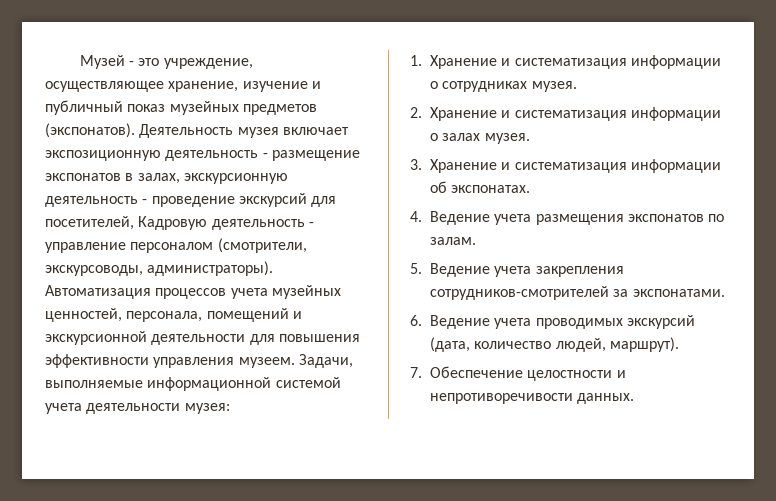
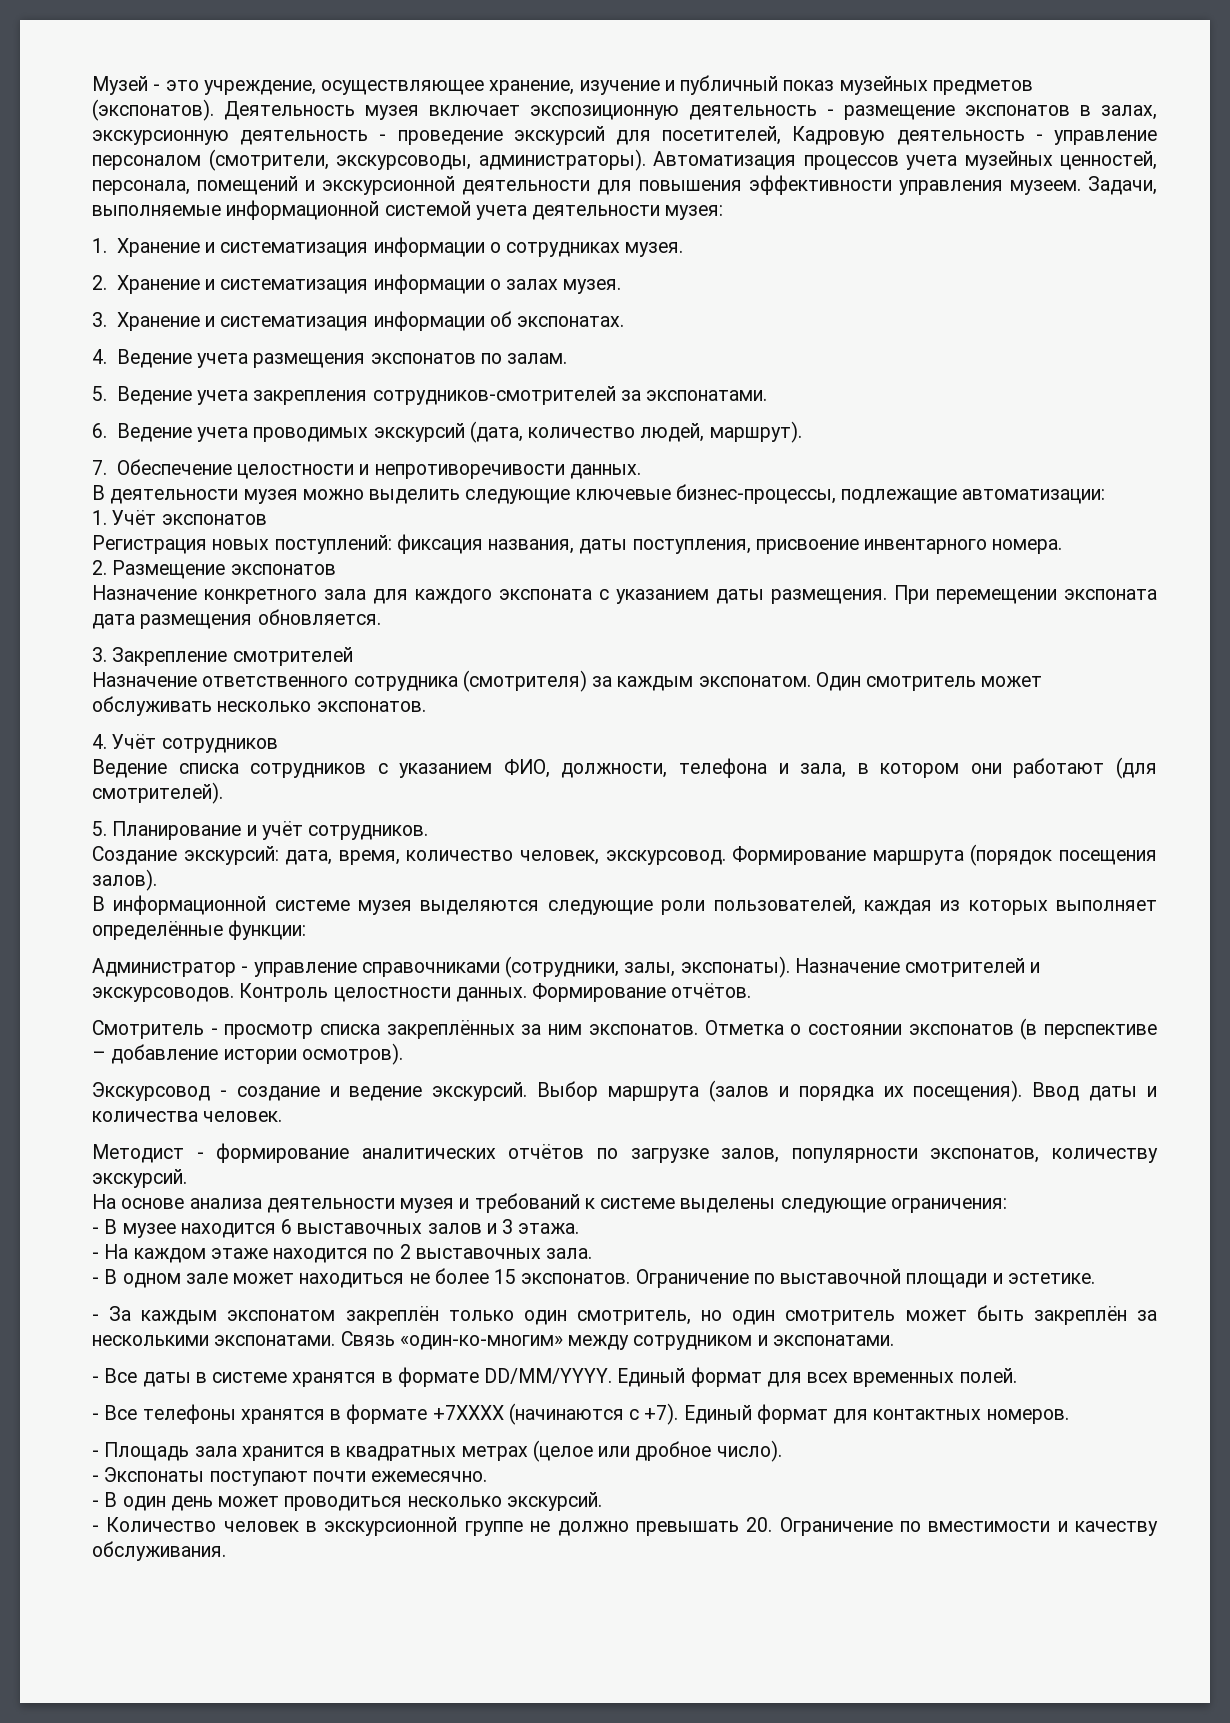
+ В деятельности музея можно выделить следующие ключевые бизнес-процессы, подлежащие автоматизации:
+ 1. Учёт экспонатов
+ Регистрация новых поступлений: фиксация названия, даты поступления, присвоение инвентарного номера.
+ 2. Размещение экспонатов
+ Назначение конкретного зала для каждого экспоната с указанием даты размещения. При перемещении экспоната дата размещения обновляется.
+ 3. Закрепление смотрителей
+ Назначение ответственного сотрудника (смотрителя) за каждым экспонатом. Один смотритель может обслуживать несколько экспонатов.
+ 4. Учёт сотрудников
+ Ведение списка сотрудников с указанием ФИО, должности, телефона и зала, в котором они работают (для смотрителей).
+ 5. Планирование и учёт сотрудников.
+ Создание экскурсий: дата, время, количество человек, экскурсовод. Формирование маршрута (порядок посещения залов).
+ В информационной системе музея выделяются следующие роли пользователей, каждая из которых выполняет определённые функции:
+ Администратор - управление справочниками (сотрудники, залы, экспонаты). Назначение смотрителей и экскурсоводов. Контроль целостности данных. Формирование отчётов.
+ Смотритель - просмотр списка закреплённых за ним экспонатов. Отметка о состоянии экспонатов (в перспективе – добавление истории осмотров).
+ Экскурсовод - создание и ведение экскурсий. Выбор маршрута (залов и порядка их посещения). Ввод даты и количества человек.
+ Методист - формирование аналитических отчётов по загрузке залов, популярности экспонатов, количеству экскурсий.
+ На основе анализа деятельности музея и требований к системе выделены следующие ограничения:
+ - В музее находится 6 выставочных залов и 3 этажа.
+ - На каждом этаже находится по 2 выставочных зала.
+ - В одном зале может находиться не более 15 экспонатов. Ограничение по выставочной площади и эстетике.
+ - За каждым экспонатом закреплён только один смотритель, но один смотритель может быть закреплён за несколькими экспонатами. Связь «один-ко-многим» между сотрудником и экспонатами.
+ - Все даты в системе хранятся в формате DD/MM/YYYY. Единый формат для всех временных полей.
+ - Все телефоны хранятся в формате +7XXXX (начинаются с +7). Единый формат для контактных номеров.
+ - Площадь зала хранится в квадратных метрах (целое или дробное число).
+ - Экспонаты поступают почти ежемесячно.
+ - В один день может проводиться несколько экскурсий.
+ - Количество человек в экскурсионной группе не должно превышать 20. Ограничение по вместимости и качеству обслуживания.

